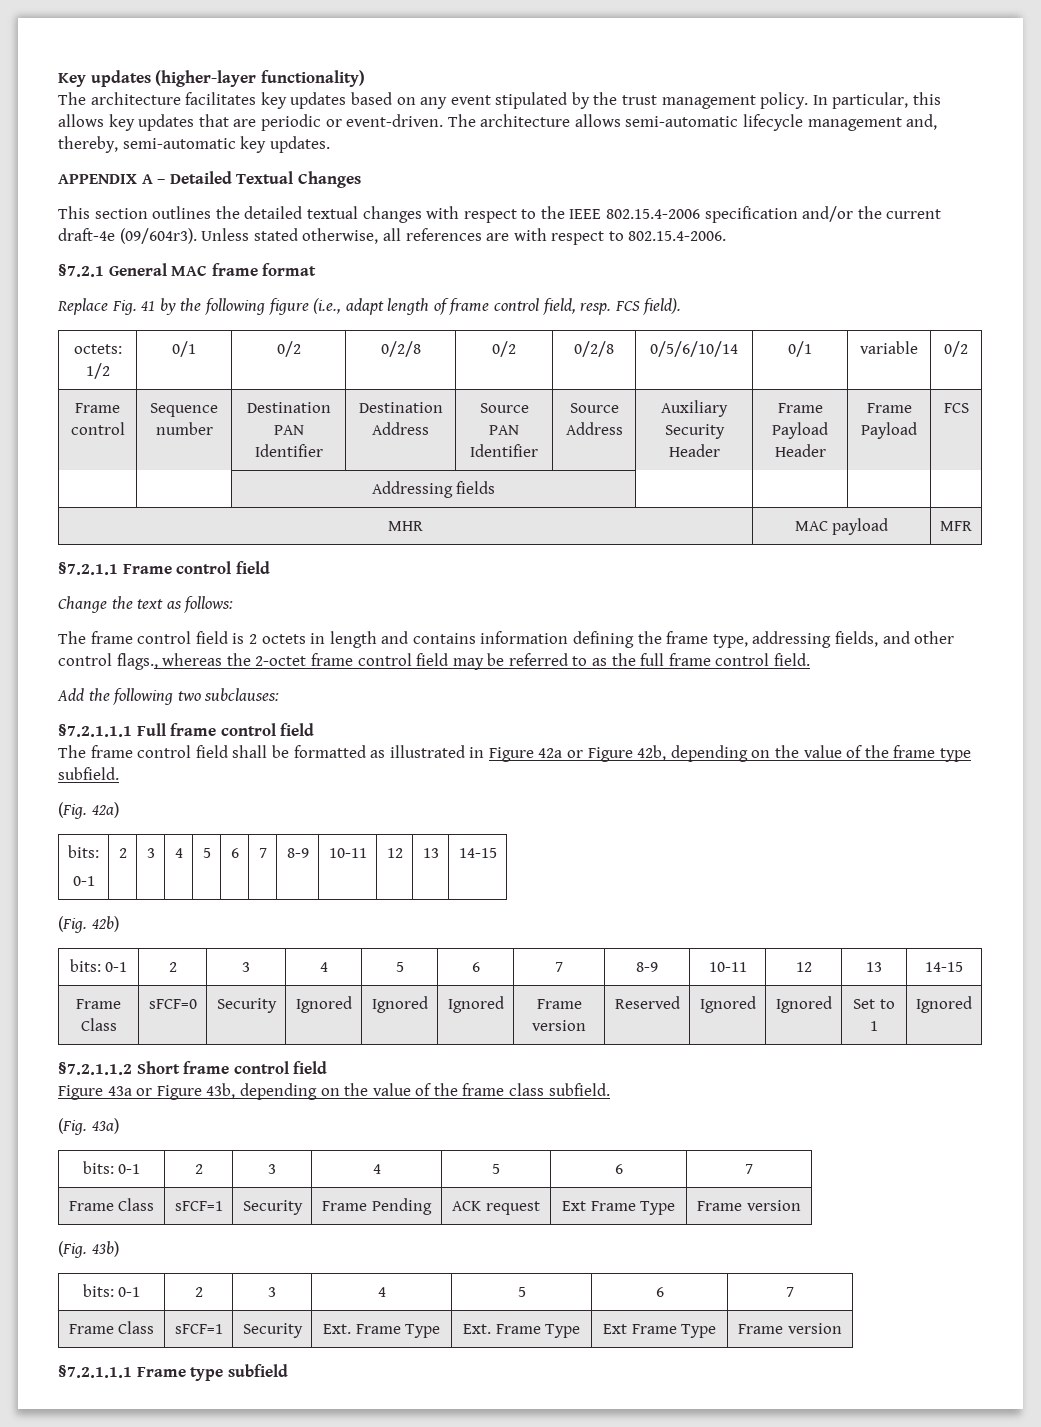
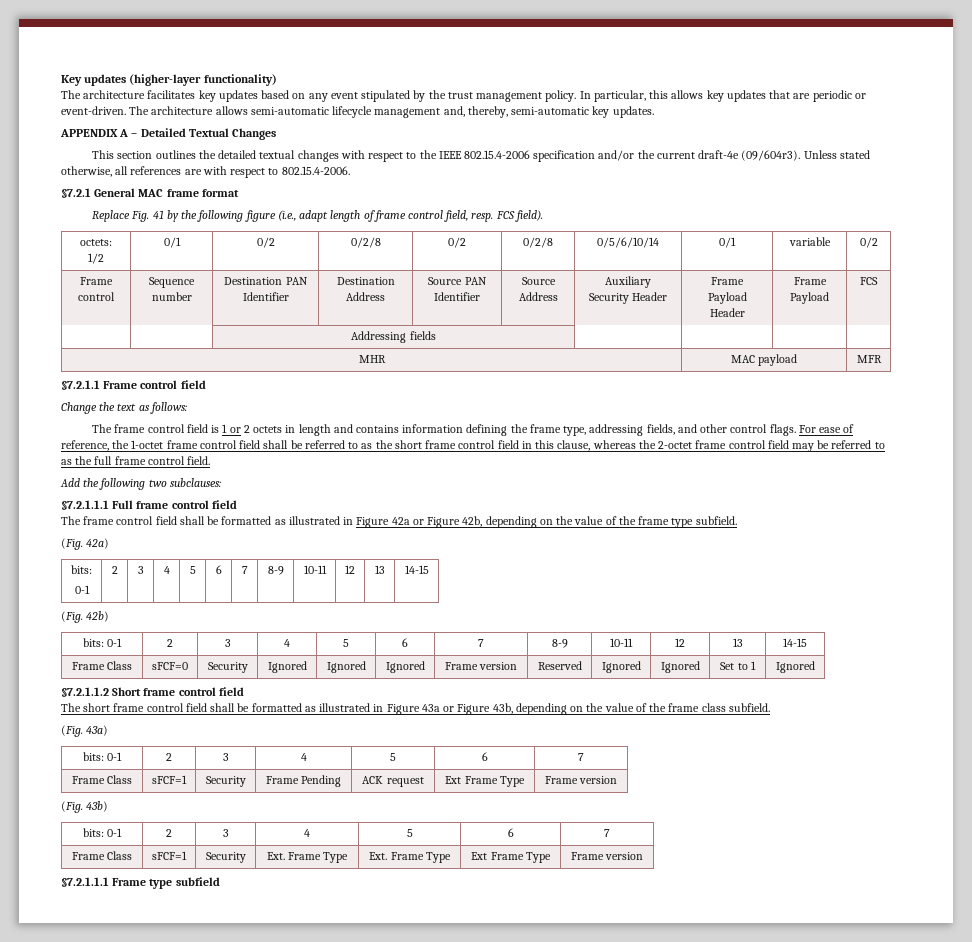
- The frame control field is 2 octets in length and contains information defining the frame type, addressing fields, and other control flags., whereas the 2-octet frame control field may be referred to as the full frame control field.
+ The frame control field is 1 or 2 octets in length and contains information defining the frame type, addressing fields, and other control flags. For ease of reference, the 1-octet frame control field shall be referred to as the short frame control field in this clause, whereas the 2-octet frame control field may be referred to as the full frame control field.
- Figure 43a or Figure 43b, depending on the value of the frame class subfield.
+ The short frame control field shall be formatted as illustrated in Figure 43a or Figure 43b, depending on the value of the frame class subfield.

